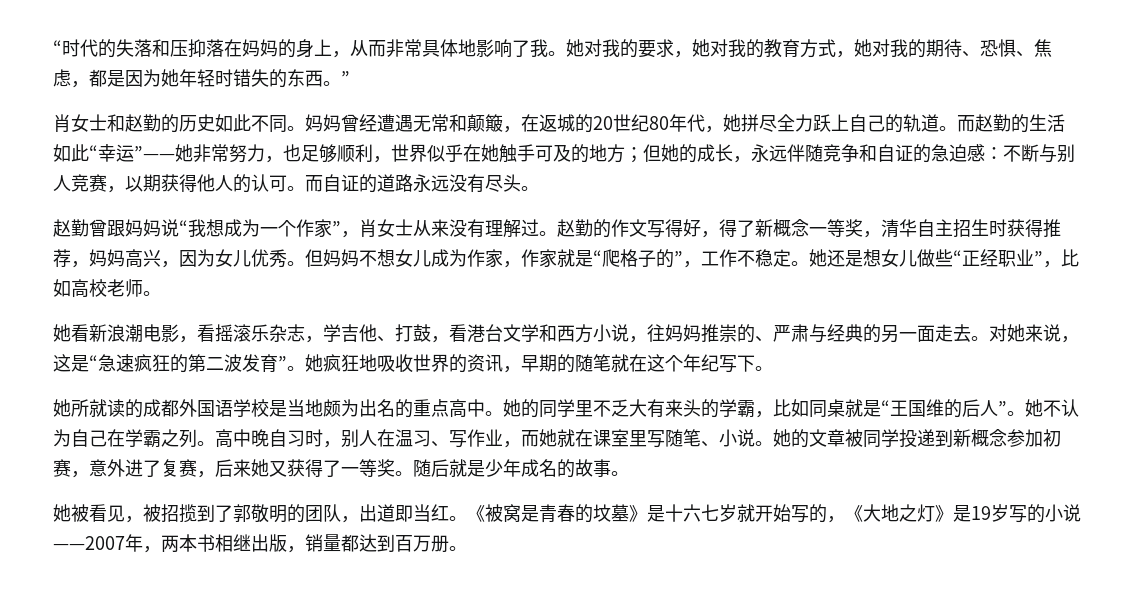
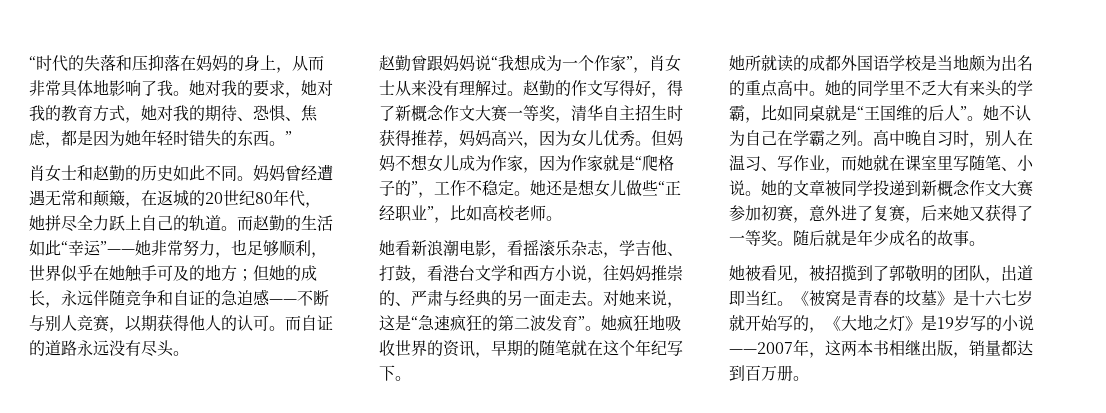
- 而赵勤的生活如此“幸运”——她非常努力，也足够顺利，世界似乎在她触手可及的地方；但她的成长，永远伴随竞争和自证的急迫感：不断与别人竞赛，以期获得他人的认可。
+ 而赵勤的生活如此“幸运”——她非常努力，也足够顺利，世界似乎在她触手可及的地方；但她的成长，永远伴随竞争和自证的急迫感——不断与别人竞赛，以期获得他人的认可。
- 赵勤的作文写得好，得了新概念一等奖，清华自主招生时获得推荐，妈妈高兴，因为女儿优秀。
+ 赵勤的作文写得好，得了新概念作文大赛一等奖，清华自主招生时获得推荐，妈妈高兴，因为女儿优秀。
- 但妈妈不想女儿成为作家，作家就是“爬格子的”，工作不稳定。
+ 但妈妈不想女儿成为作家，因为作家就是“爬格子的”，工作不稳定。
- 她的文章被同学投递到新概念参加初赛，意外进了复赛，后来她又获得了一等奖。
+ 她的文章被同学投递到新概念作文大赛参加初赛，意外进了复赛，后来她又获得了一等奖。
- 随后就是少年成名的故事。
+ 随后就是年少成名的故事。
- 《被窝是青春的坟墓》是十六七岁就开始写的，《大地之灯》是19岁写的小说——2007年，两本书相继出版，销量都达到百万册。
+ 《被窝是青春的坟墓》是十六七岁就开始写的，《大地之灯》是19岁写的小说——2007年，这两本书相继出版，销量都达到百万册。

